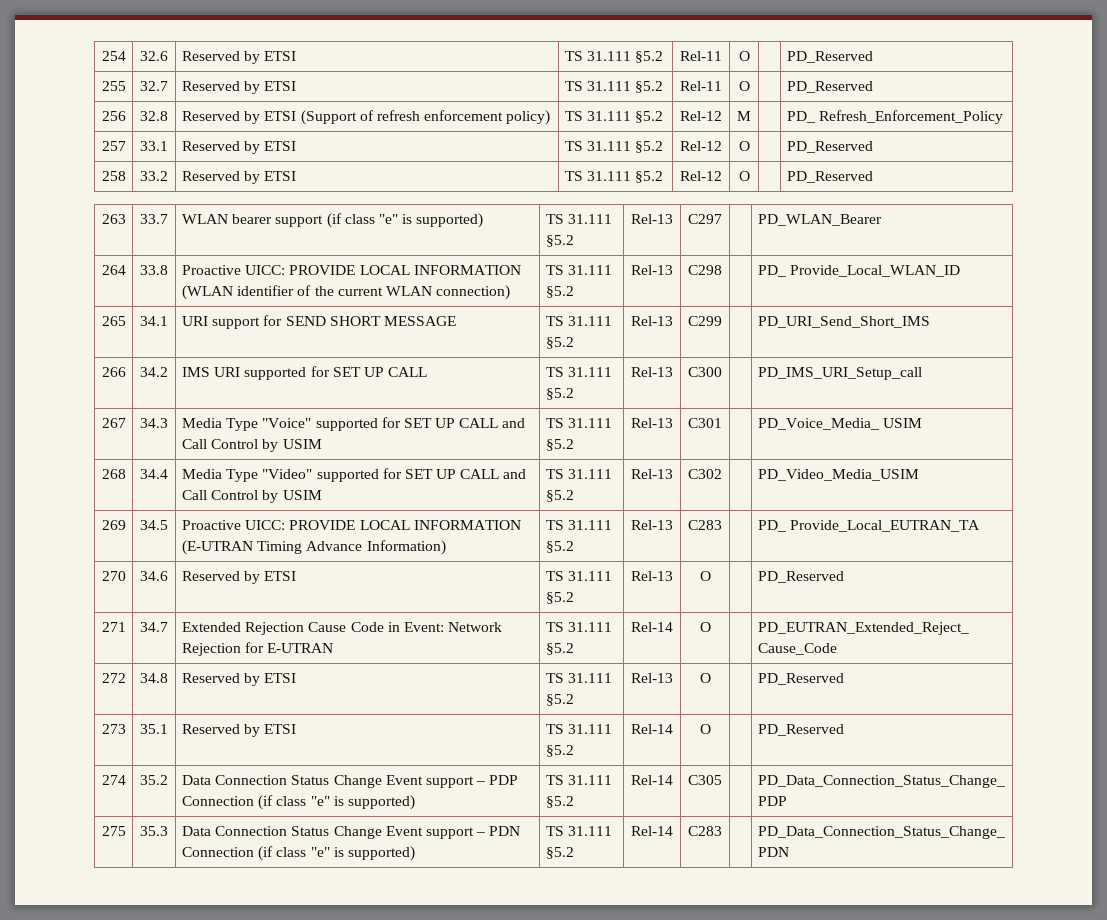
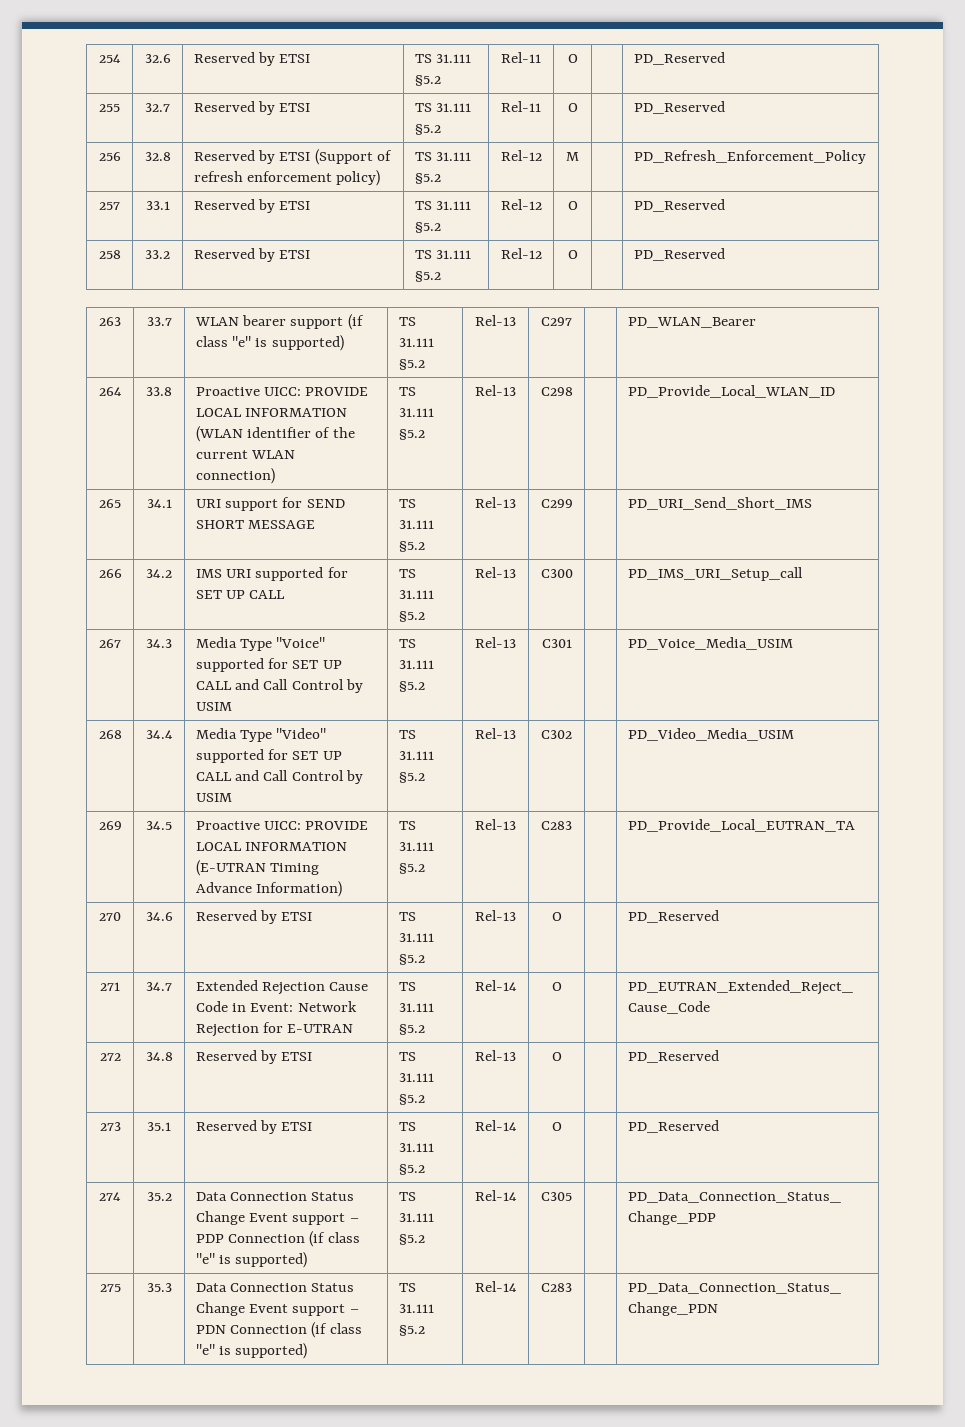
- 256 | 32.8 | Reserved by ETSI (Support of refresh enforcement policy) | TS 31.111 §5.2 | Rel-12 | M | | PD_ Refresh_Enforcement_Policy
+ 256 | 32.8 | Reserved by ETSI (Support of refresh enforcement policy) | TS 31.111 §5.2 | Rel-12 | M | | PD_Refresh_Enforcement_Policy
- 264 | 33.8 | Proactive UICC: PROVIDE LOCAL INFORMATION (WLAN identifier of the current WLAN connection) | TS 31.111 §5.2 | Rel-13 | C298 | | PD_ Provide_Local_WLAN_ID
+ 264 | 33.8 | Proactive UICC: PROVIDE LOCAL INFORMATION (WLAN identifier of the current WLAN connection) | TS 31.111 §5.2 | Rel-13 | C298 | | PD_Provide_Local_WLAN_ID
- 267 | 34.3 | Media Type "Voice" supported for SET UP CALL and Call Control by USIM | TS 31.111 §5.2 | Rel-13 | C301 | | PD_Voice_Media_ USIM
+ 267 | 34.3 | Media Type "Voice" supported for SET UP CALL and Call Control by USIM | TS 31.111 §5.2 | Rel-13 | C301 | | PD_Voice_Media_USIM
- 269 | 34.5 | Proactive UICC: PROVIDE LOCAL INFORMATION (E-UTRAN Timing Advance Information) | TS 31.111 §5.2 | Rel-13 | C283 | | PD_ Provide_Local_EUTRAN_TA
+ 269 | 34.5 | Proactive UICC: PROVIDE LOCAL INFORMATION (E-UTRAN Timing Advance Information) | TS 31.111 §5.2 | Rel-13 | C283 | | PD_Provide_Local_EUTRAN_TA

